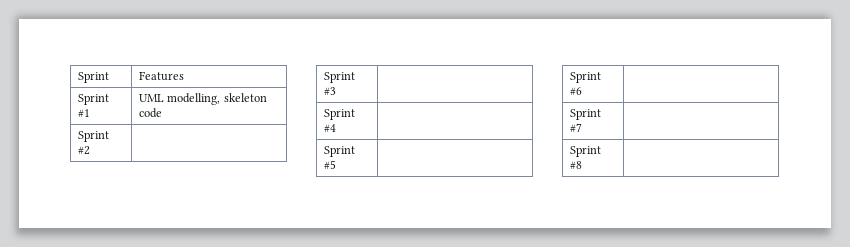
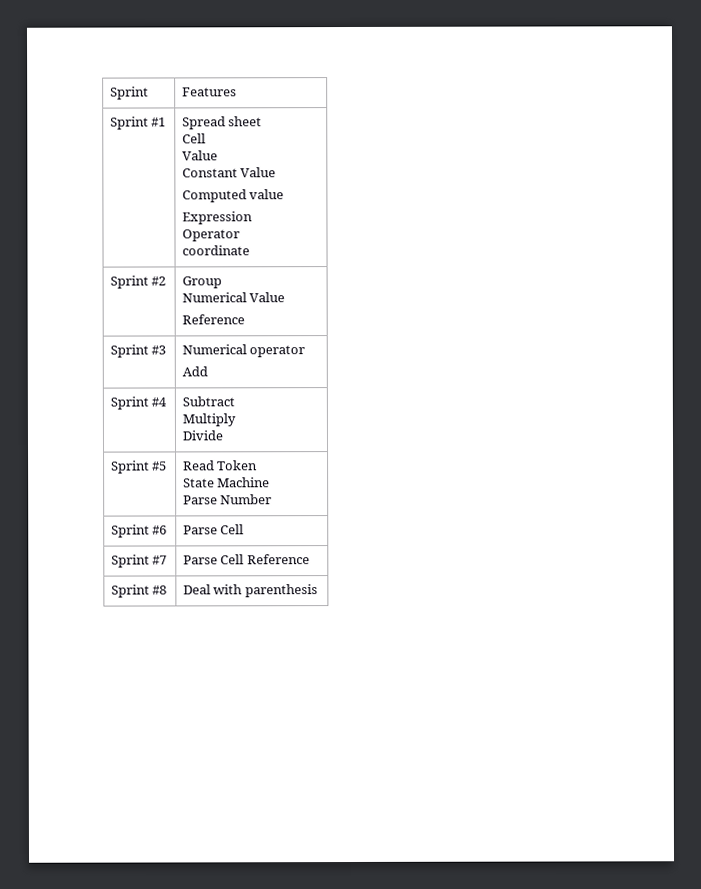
- Sprint #1 | UML modelling, skeleton code
- Sprint #2 |
+ Sprint #1 | Spread sheet
+ Cell
+ Value
+ Constant Value
+ Computed value
+ Expression
+ Operator
+ coordinate
+ Sprint #2 | Group
+ Numerical Value
+ Reference
- Sprint #3 |
+ Sprint #3 | Numerical operator
+ Add
- Sprint #4 |
+ Sprint #4 | Subtract
+ Multiply
+ Divide
- Sprint #5 |
+ Sprint #5 | Read Token
+ State Machine
+ Parse Number
- Sprint #6 |
+ Sprint #6 | Parse Cell
- Sprint #7 |
+ Sprint #7 | Parse Cell Reference
- Sprint #8 |
+ Sprint #8 | Deal with parenthesis

